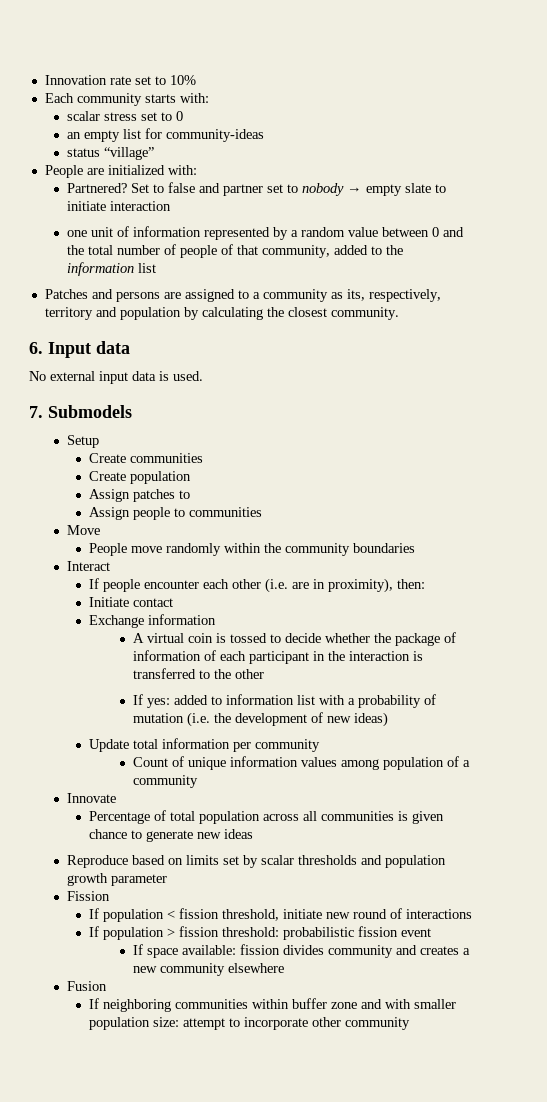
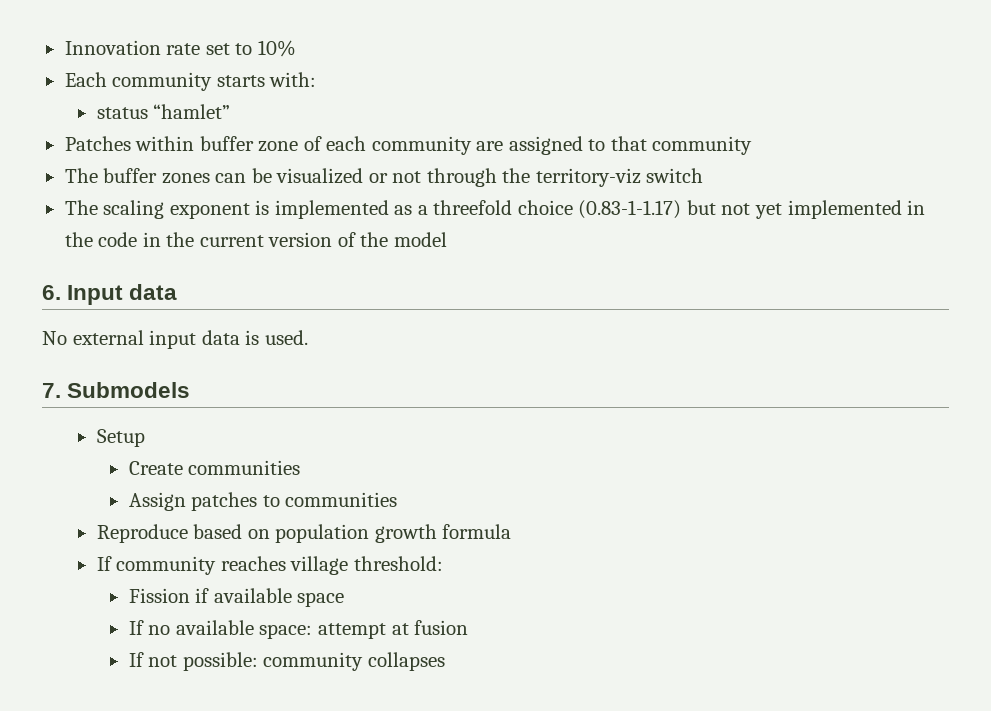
- scalar stress set to 0
- an empty list for community-ideas
- status “village”
- People are initialized with:
- Partnered? Set to false and partner set to nobody → empty slate to initiate interaction
- one unit of information represented by a random value between 0 and the total number of people of that community, added to the information list
- Patches and persons are assigned to a community as its, respectively, territory and population by calculating the closest community.
+ status “hamlet”
+ Patches within buffer zone of each community are assigned to that community
+ The buffer zones can be visualized or not through the territory-viz switch
+ The scaling exponent is implemented as a threefold choice (0.83-1-1.17) but not yet implemented in the code in the current version of the model
- Create population
- Assign patches to
- Assign people to communities
- Move
- People move randomly within the community boundaries
- Interact
- If people encounter each other (i.e. are in proximity), then:
- Initiate contact
- Exchange information
- A virtual coin is tossed to decide whether the package of information of each participant in the interaction is transferred to the other
- If yes: added to information list with a probability of mutation (i.e. the development of new ideas)
- Update total information per community
- Count of unique information values among population of a community
- Innovate
- Percentage of total population across all communities is given chance to generate new ideas
- Reproduce based on limits set by scalar thresholds and population growth parameter
- Fission
- If population < fission threshold, initiate new round of interactions
- If population > fission threshold: probabilistic fission event
- If space available: fission divides community and creates a new community elsewhere
- Fusion
- If neighboring communities within buffer zone and with smaller population size: attempt to incorporate other community
+ Assign patches to communities
+ Reproduce based on population growth formula
+ If community reaches village threshold:
+ Fission if available space
+ If no available space: attempt at fusion
+ If not possible: community collapses

